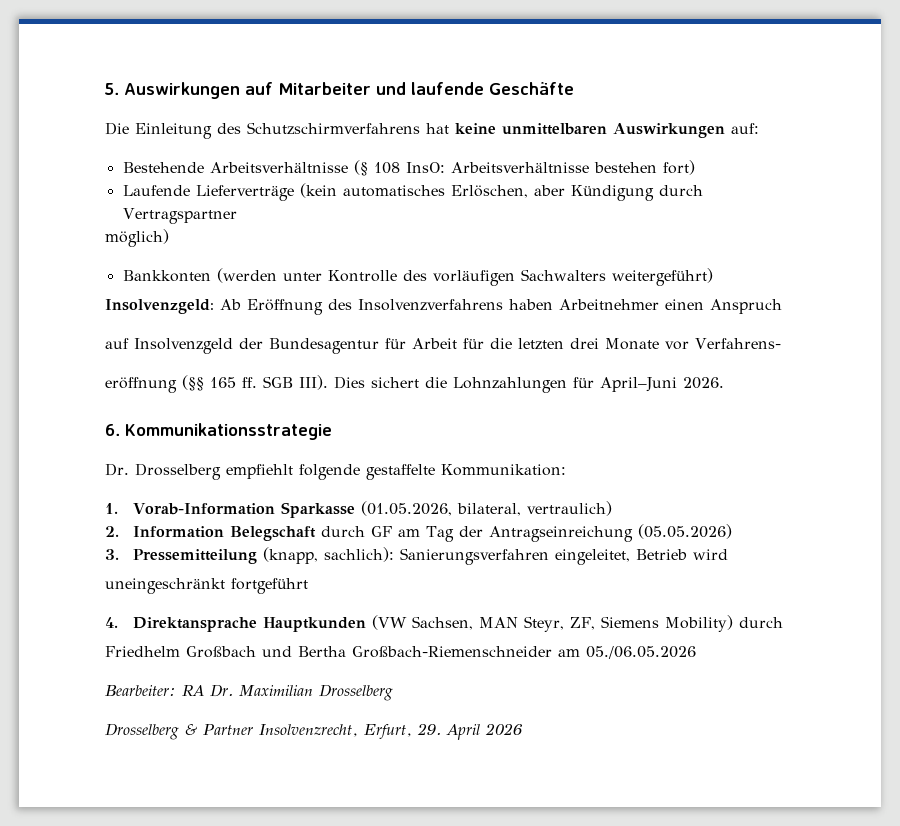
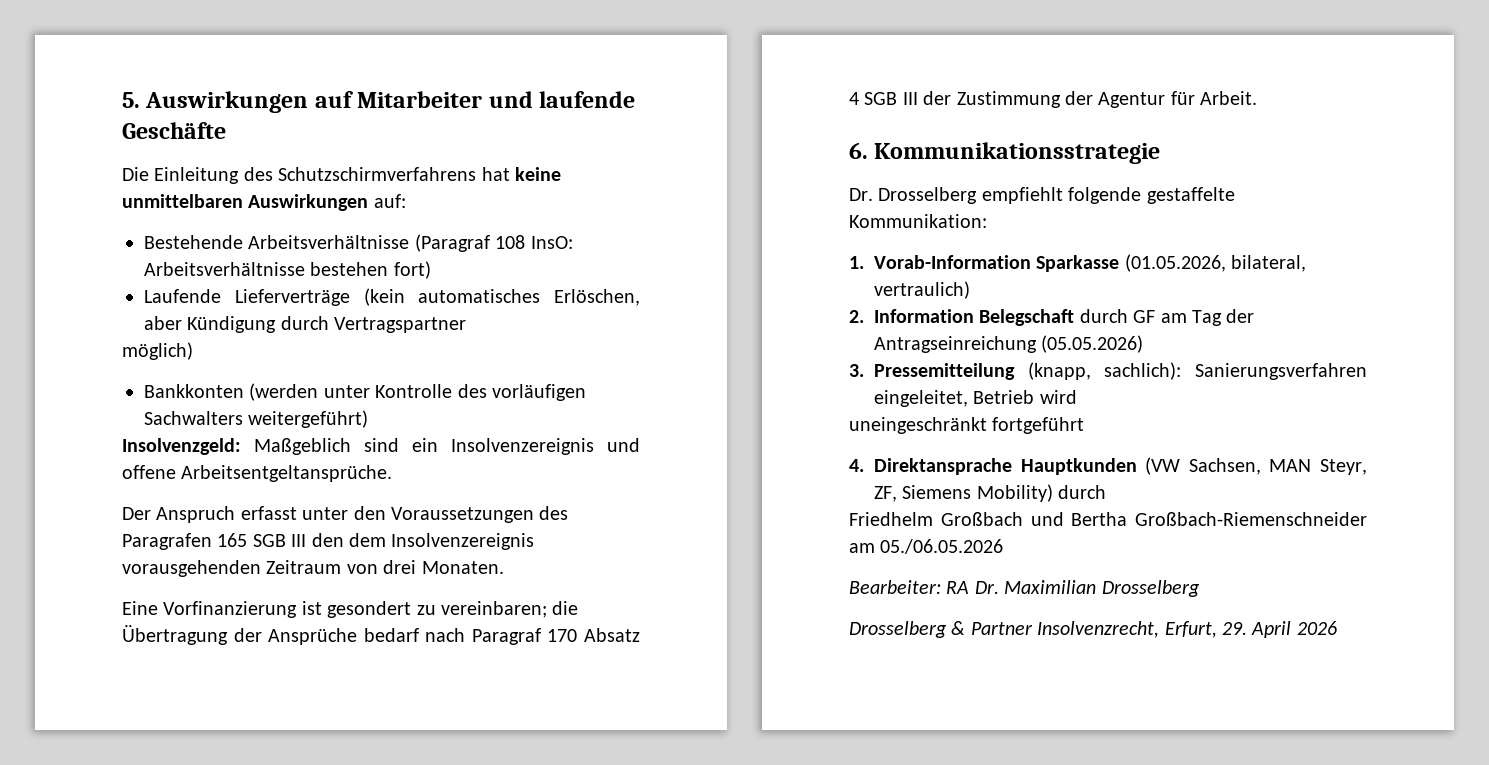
- Bestehende Arbeitsverhältnisse (§ 108 InsO: Arbeitsverhältnisse bestehen fort)
+ Bestehende Arbeitsverhältnisse (Paragraf 108 InsO: Arbeitsverhältnisse bestehen fort)
- Insolvenzgeld: Ab Eröffnung des Insolvenzverfahrens haben Arbeitnehmer einen Anspruch
- auf Insolvenzgeld der Bundesagentur für Arbeit für die letzten drei Monate vor Verfahrens-
- eröffnung (§§ 165 ff. SGB III). Dies sichert die Lohnzahlungen für April–Juni 2026.
+ Insolvenzgeld: Maßgeblich sind ein Insolvenzereignis und offene Arbeitsentgeltansprüche.
+ Der Anspruch erfasst unter den Voraussetzungen des Paragrafen 165 SGB III den dem Insolvenzereignis vorausgehenden Zeitraum von drei Monaten.
+ Eine Vorfinanzierung ist gesondert zu vereinbaren; die Übertragung der Ansprüche bedarf nach Paragraf 170 Absatz 4 SGB III der Zustimmung der Agentur für Arbeit.

